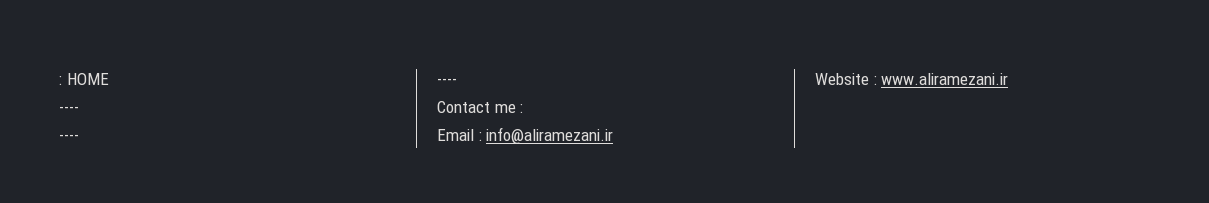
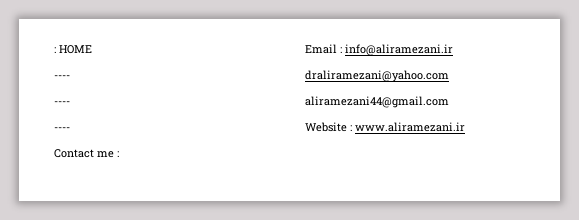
+ draliramezani@yahoo.com
+ aliramezani44@gmail.com

